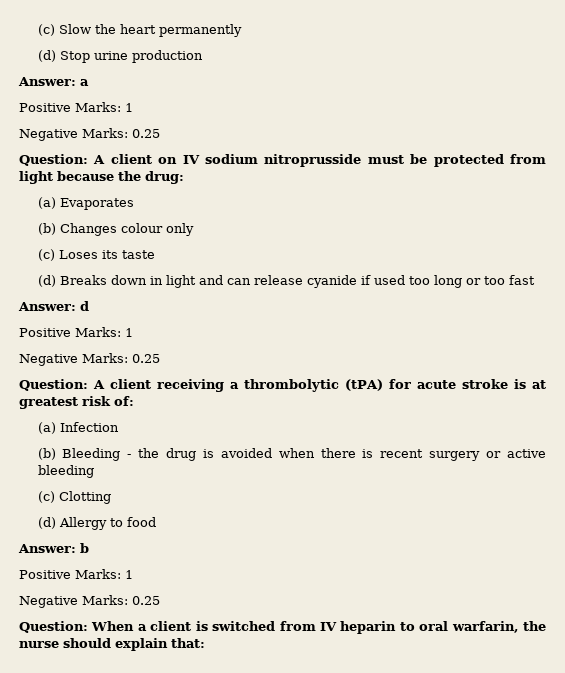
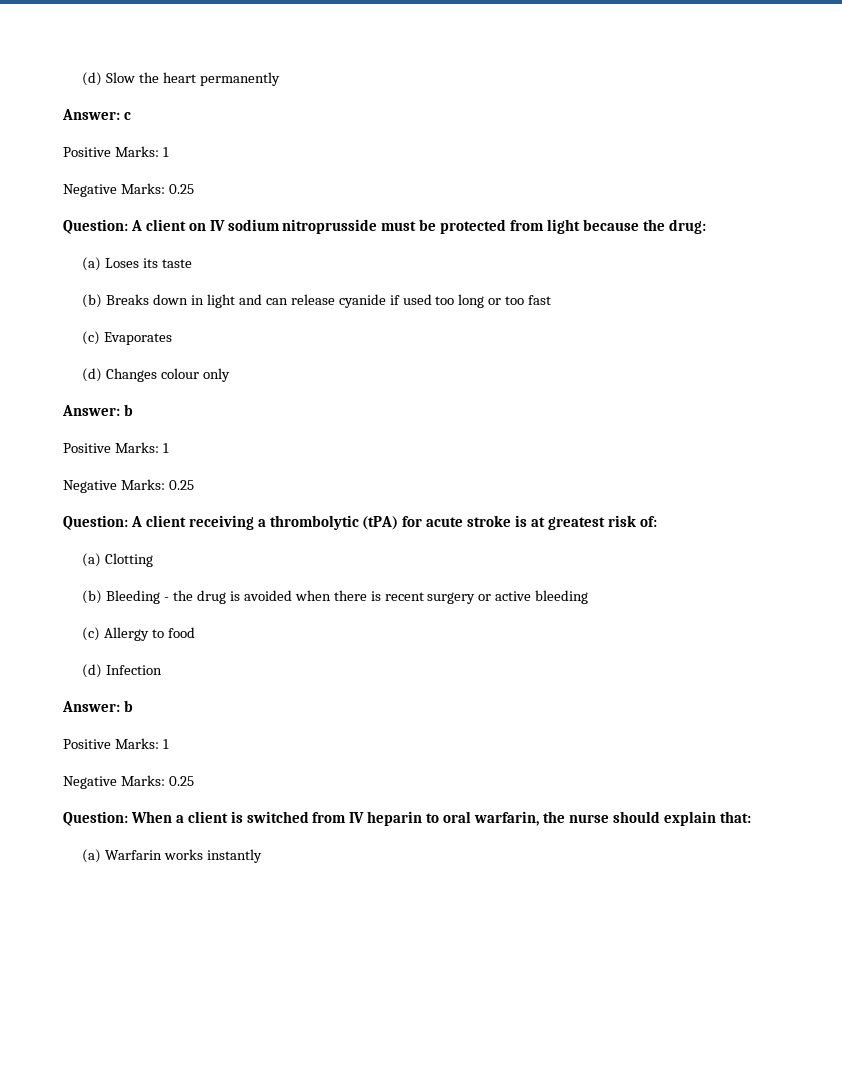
- (c) Slow the heart permanently
+ (d) Slow the heart permanently
- (d) Stop urine production
- Answer: a
+ Answer: c
- (a) Evaporates
- (b) Changes colour only
- (c) Loses its taste
+ (a) Loses its taste
- (d) Breaks down in light and can release cyanide if used too long or too fast
+ (b) Breaks down in light and can release cyanide if used too long or too fast
- Answer: d
+ (c) Evaporates
+ (d) Changes colour only
+ Answer: b
- (a) Infection
+ (a) Clotting
- (c) Clotting
- (d) Allergy to food
+ (c) Allergy to food
+ (d) Infection
+ (a) Warfarin works instantly

